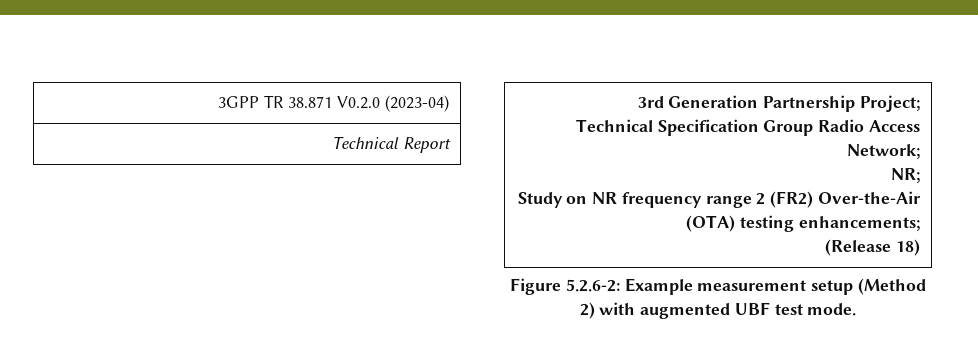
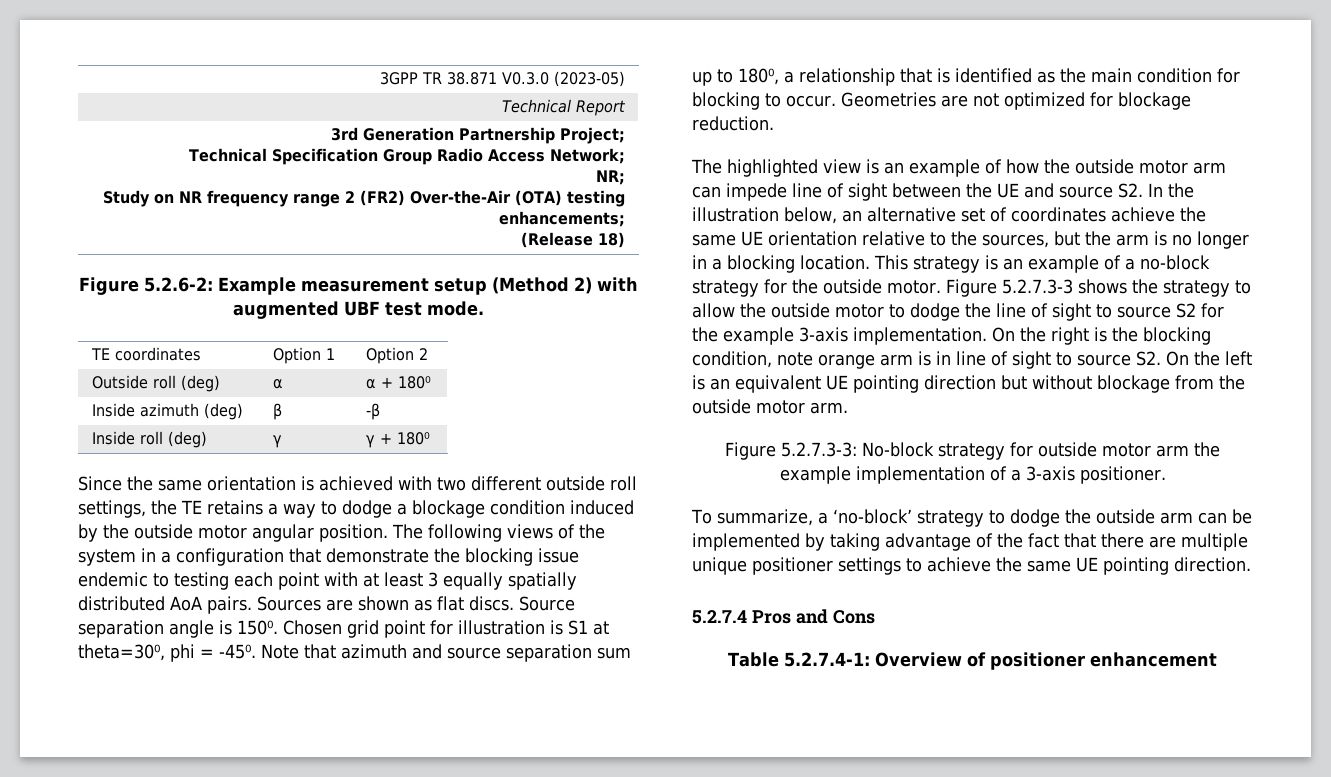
- 3GPP TR 38.871 V0.2.0 (2023-04)
+ 3GPP TR 38.871 V0.3.0 (2023-05)
+ TE coordinates | Option 1 | Option 2
+ Outside roll (deg) | α | α + 180⁰
+ Inside azimuth (deg) | β | -β
+ Inside roll (deg) | γ | γ + 180⁰
+ Since the same orientation is achieved with two different outside roll settings, the TE retains a way to dodge a blockage condition induced by the outside motor angular position. The following views of the system in a configuration that demonstrate the blocking issue endemic to testing each point with at least 3 equally spatially distributed AoA pairs. Sources are shown as flat discs. Source separation angle is 150⁰. Chosen grid point for illustration is S1 at theta=30⁰, phi = -45⁰. Note that azimuth and source separation sum up to 180⁰, a relationship that is identified as the main condition for blocking to occur. Geometries are not optimized for blockage reduction.
+ The highlighted view is an example of how the outside motor arm can impede line of sight between the UE and source S2. In the illustration below, an alternative set of coordinates achieve the same UE orientation relative to the sources, but the arm is no longer in a blocking location. This strategy is an example of a no-block strategy for the outside motor. Figure 5.2.7.3-3 shows the strategy to allow the outside motor to dodge the line of sight to source S2 for the example 3-axis implementation. On the right is the blocking condition, note orange arm is in line of sight to source S2. On the left is an equivalent UE pointing direction but without blockage from the outside motor arm.
+ Figure 5.2.7.3-3: No-block strategy for outside motor arm the example implementation of a 3-axis positioner.
+ To summarize, a ‘no-block’ strategy to dodge the outside arm can be implemented by taking advantage of the fact that there are multiple unique positioner settings to achieve the same UE pointing direction.
+ 5.2.7.4 Pros and Cons
+ Table 5.2.7.4-1: Overview of positioner enhancement

